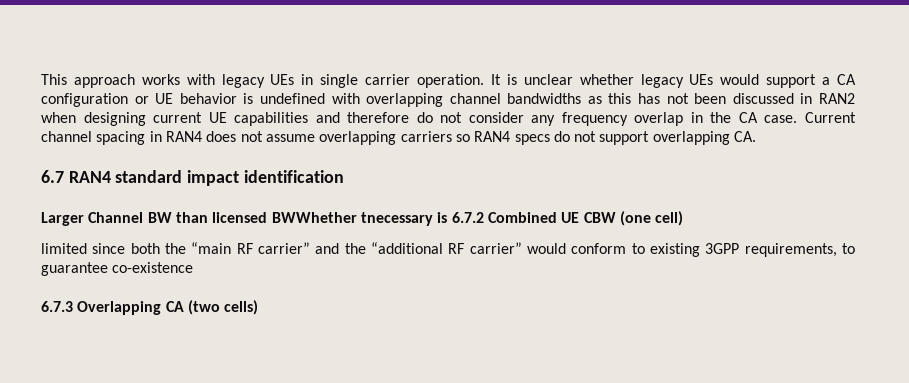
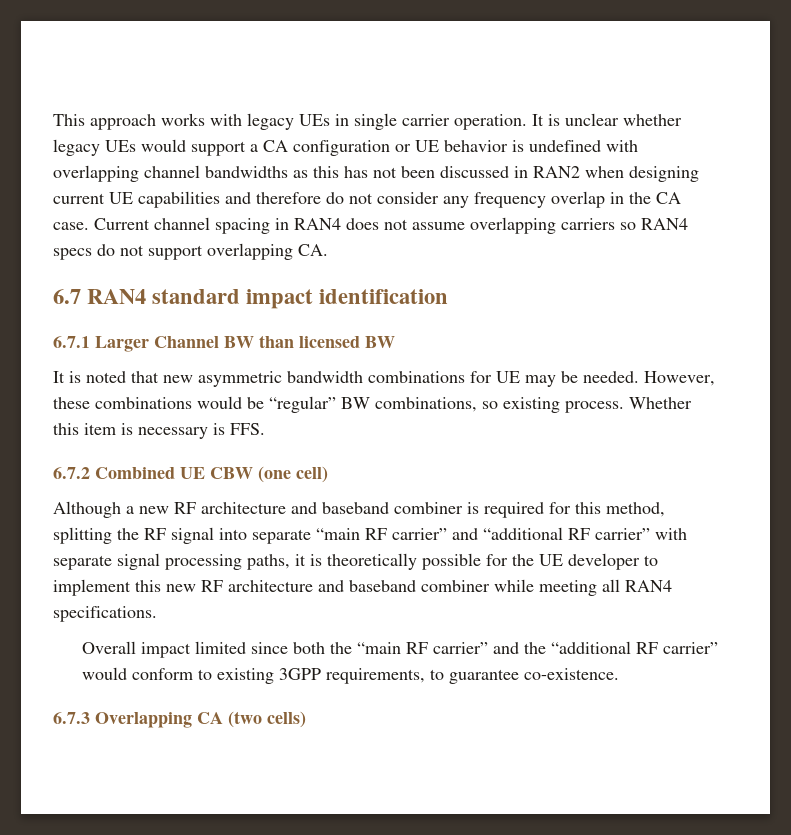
- Larger Channel BW than licensed BWWhether tnecessary is 6.7.2 Combined UE CBW (one cell)
+ 6.7.1 Larger Channel BW than licensed BW
+ It is noted that new asymmetric bandwidth combinations for UE may be needed. However, these combinations would be “regular” BW combinations, so existing process. Whether this item is necessary is FFS.
+ 6.7.2 Combined UE CBW (one cell)
- limited since both the “main RF carrier” and the “additional RF carrier” would conform to existing 3GPP requirements, to guarantee co-existence
+ Although a new RF architecture and baseband combiner is required for this method, splitting the RF signal into separate “main RF carrier” and “additional RF carrier” with separate signal processing paths, it is theoretically possible for the UE developer to implement this new RF architecture and baseband combiner while meeting all RAN4 specifications.
+ Overall impact limited since both the “main RF carrier” and the “additional RF carrier” would conform to existing 3GPP requirements, to guarantee co-existence.

